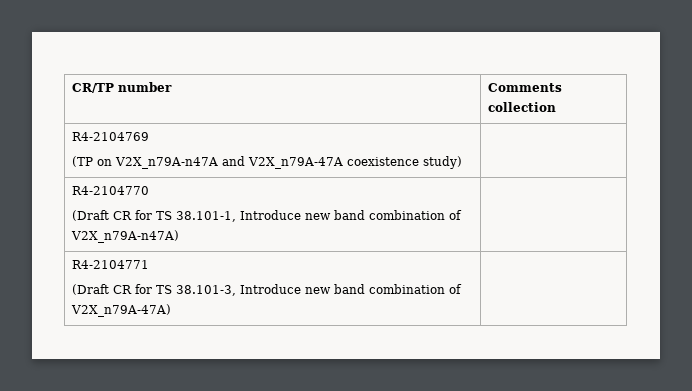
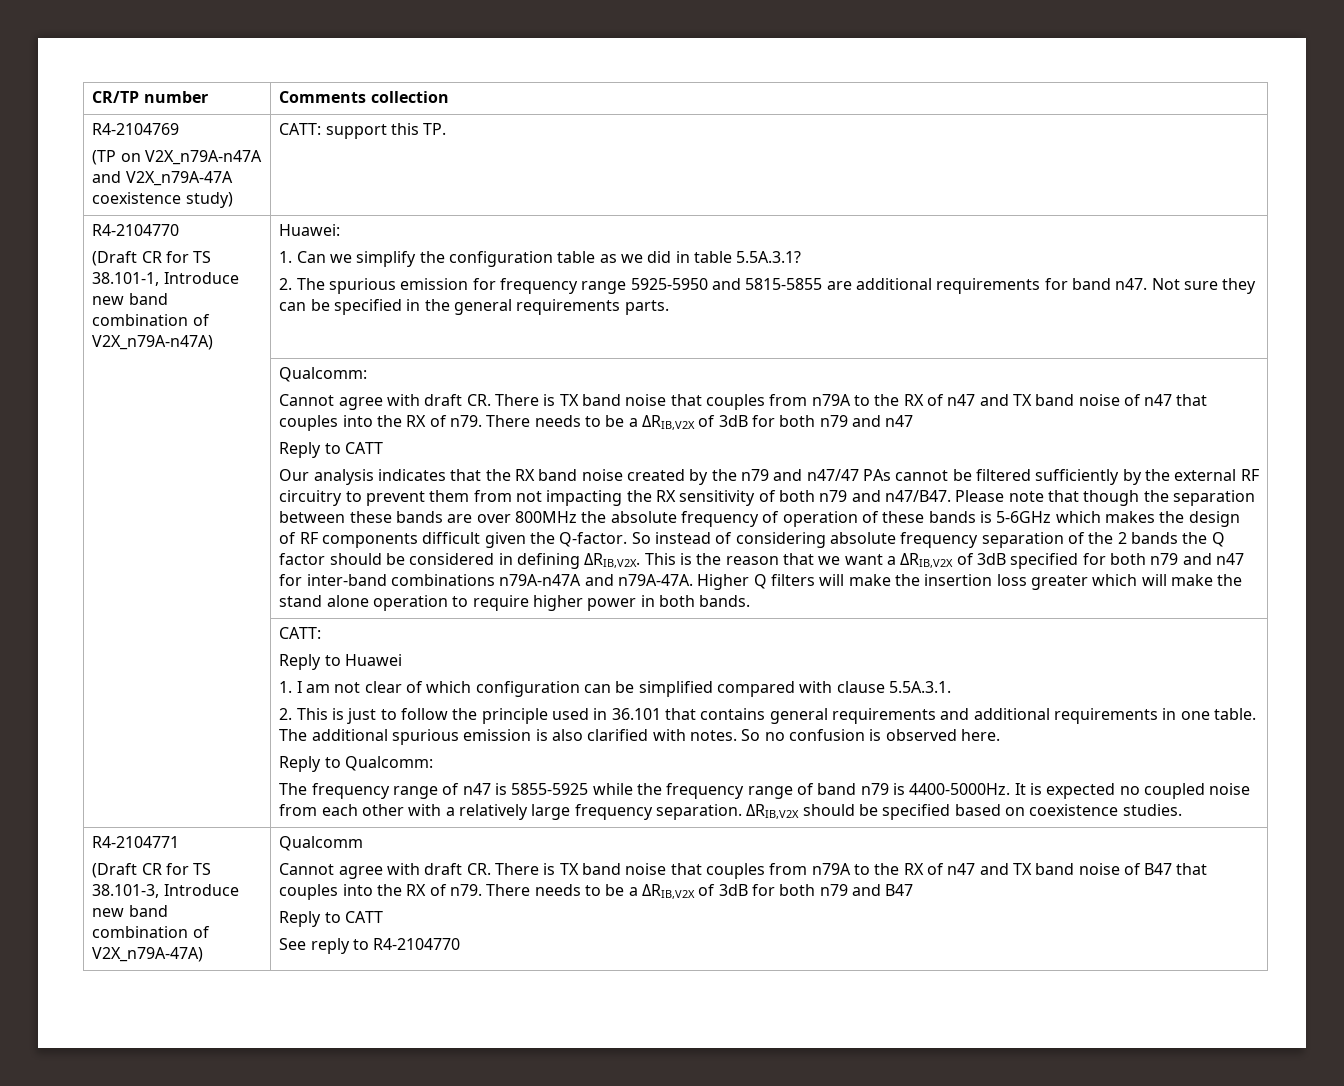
  R4-2104769
- (TP on V2X_n79A-n47A and V2X_n79A-47A coexistence study) |
+ (TP on V2X_n79A-n47A and V2X_n79A-47A coexistence study) | CATT: support this TP.
+ Huawei:
+ 1. Can we simplify the configuration table as we did in table 5.5A.3.1?
+ 2. The spurious emission for frequency range 5925-5950 and 5815-5855 are additional requirements for band n47. Not sure they can be specified in the general requirements parts.
+ | Qualcomm:
+ Cannot agree with draft CR. There is TX band noise that couples from n79A to the RX of n47 and TX band noise of n47 that couples into the RX of n79. There needs to be a ΔRIB,V2X of 3dB for both n79 and n47
+ Reply to CATT
+ Our analysis indicates that the RX band noise created by the n79 and n47/47 PAs cannot be filtered sufficiently by the external RF circuitry to prevent them from not impacting the RX sensitivity of both n79 and n47/B47. Please note that though the separation between these bands are over 800MHz the absolute frequency of operation of these bands is 5-6GHz which makes the design of RF components difficult given the Q-factor. So instead of considering absolute frequency separation of the 2 bands the Q factor should be considered in defining ΔRIB,V2X. This is the reason that we want a ΔRIB,V2X of 3dB specified for both n79 and n47 for inter-band combinations n79A-n47A and n79A-47A. Higher Q filters will make the insertion loss greater which will make the stand alone operation to require higher power in both bands.
+ | CATT:
+ Reply to Huawei
+ 1. I am not clear of which configuration can be simplified compared with clause 5.5A.3.1.
+ 2. This is just to follow the principle used in 36.101 that contains general requirements and additional requirements in one table. The additional spurious emission is also clarified with notes. So no confusion is observed here.
+ Reply to Qualcomm:
+ The frequency range of n47 is 5855-5925 while the frequency range of band n79 is 4400-5000Hz. It is expected no coupled noise from each other with a relatively large frequency separation. ΔRIB,V2X should be specified based on coexistence studies.
+ Qualcomm
+ Cannot agree with draft CR. There is TX band noise that couples from n79A to the RX of n47 and TX band noise of B47 that couples into the RX of n79. There needs to be a ΔRIB,V2X of 3dB for both n79 and B47
+ Reply to CATT
+ See reply to R4-2104770

